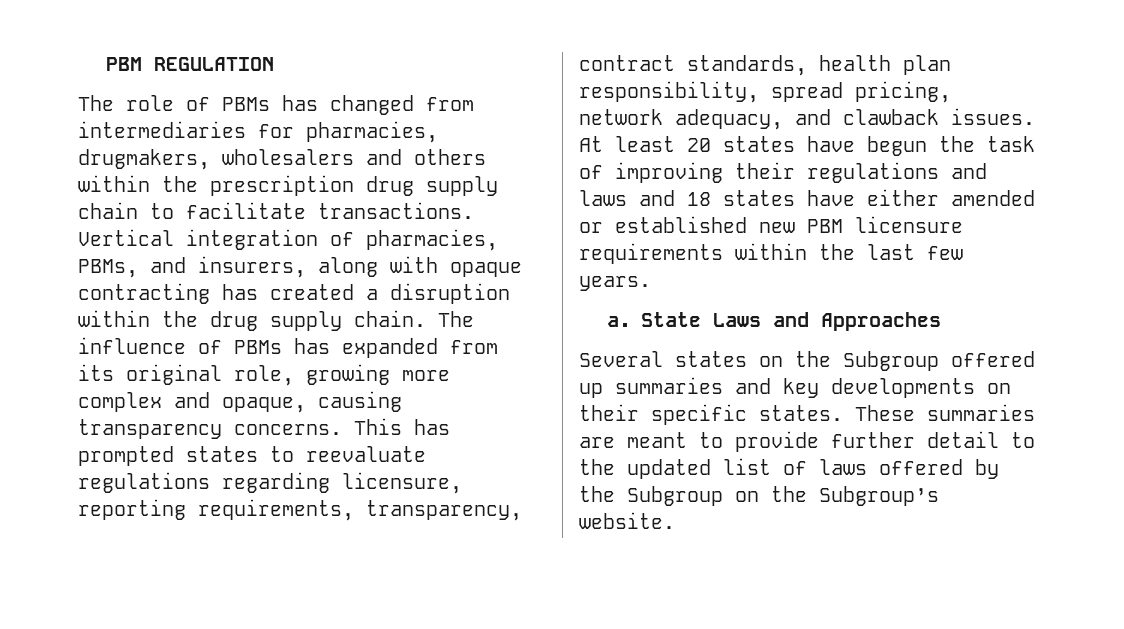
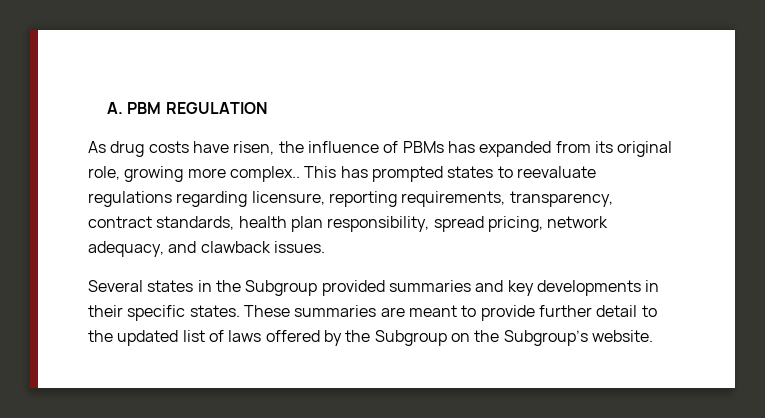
- PBM REGULATION
+ A. PBM REGULATION
- The role of PBMs has changed from intermediaries for pharmacies, drugmakers, wholesalers and others within the prescription drug supply chain to facilitate transactions. Vertical integration of pharmacies, PBMs, and insurers, along with opaque contracting has created a disruption within the drug supply chain. The influence of PBMs has expanded from its original role, growing more complex and opaque, causing transparency concerns.
+ As drug costs have risen, the influence of PBMs has expanded from its original role, growing more complex..
- At least 20 states have begun the task of improving their regulations and laws and 18 states have either amended or established new PBM licensure requirements within the last few years.
- a. State Laws and Approaches
- Several states on the Subgroup offered up summaries and key developments on their specific states.
+ Several states in the Subgroup provided summaries and key developments in their specific states.

